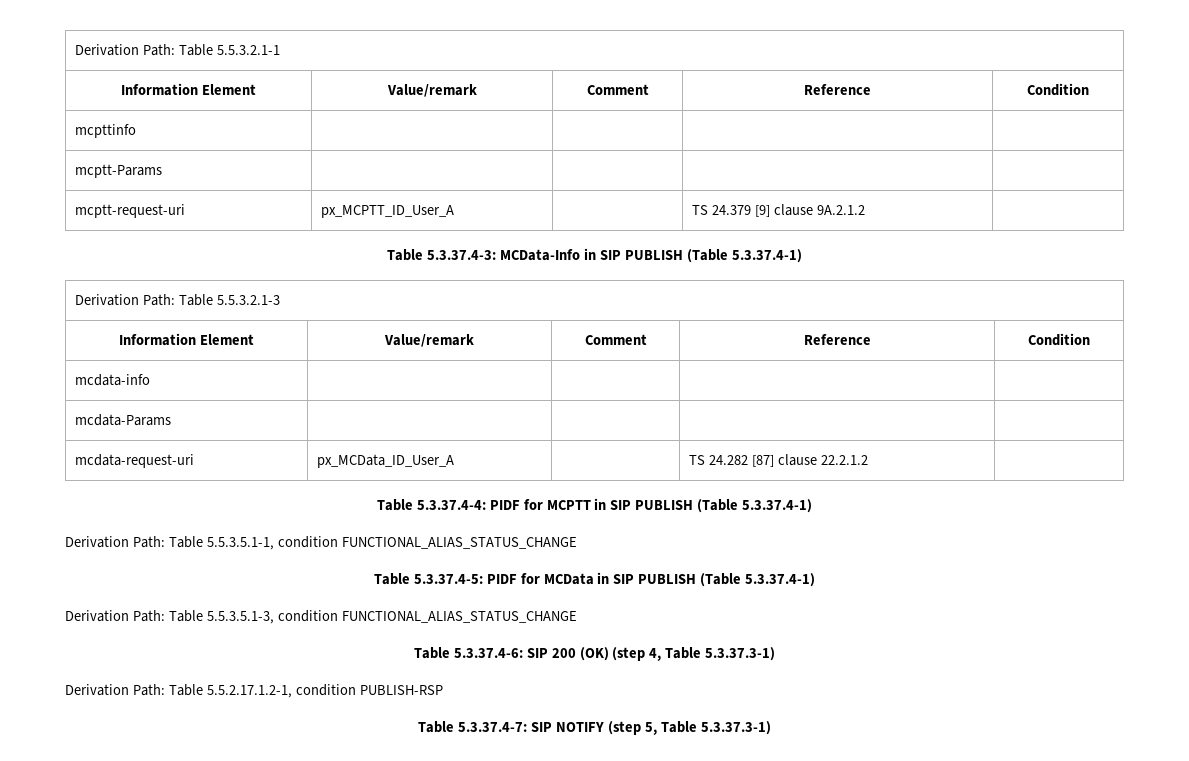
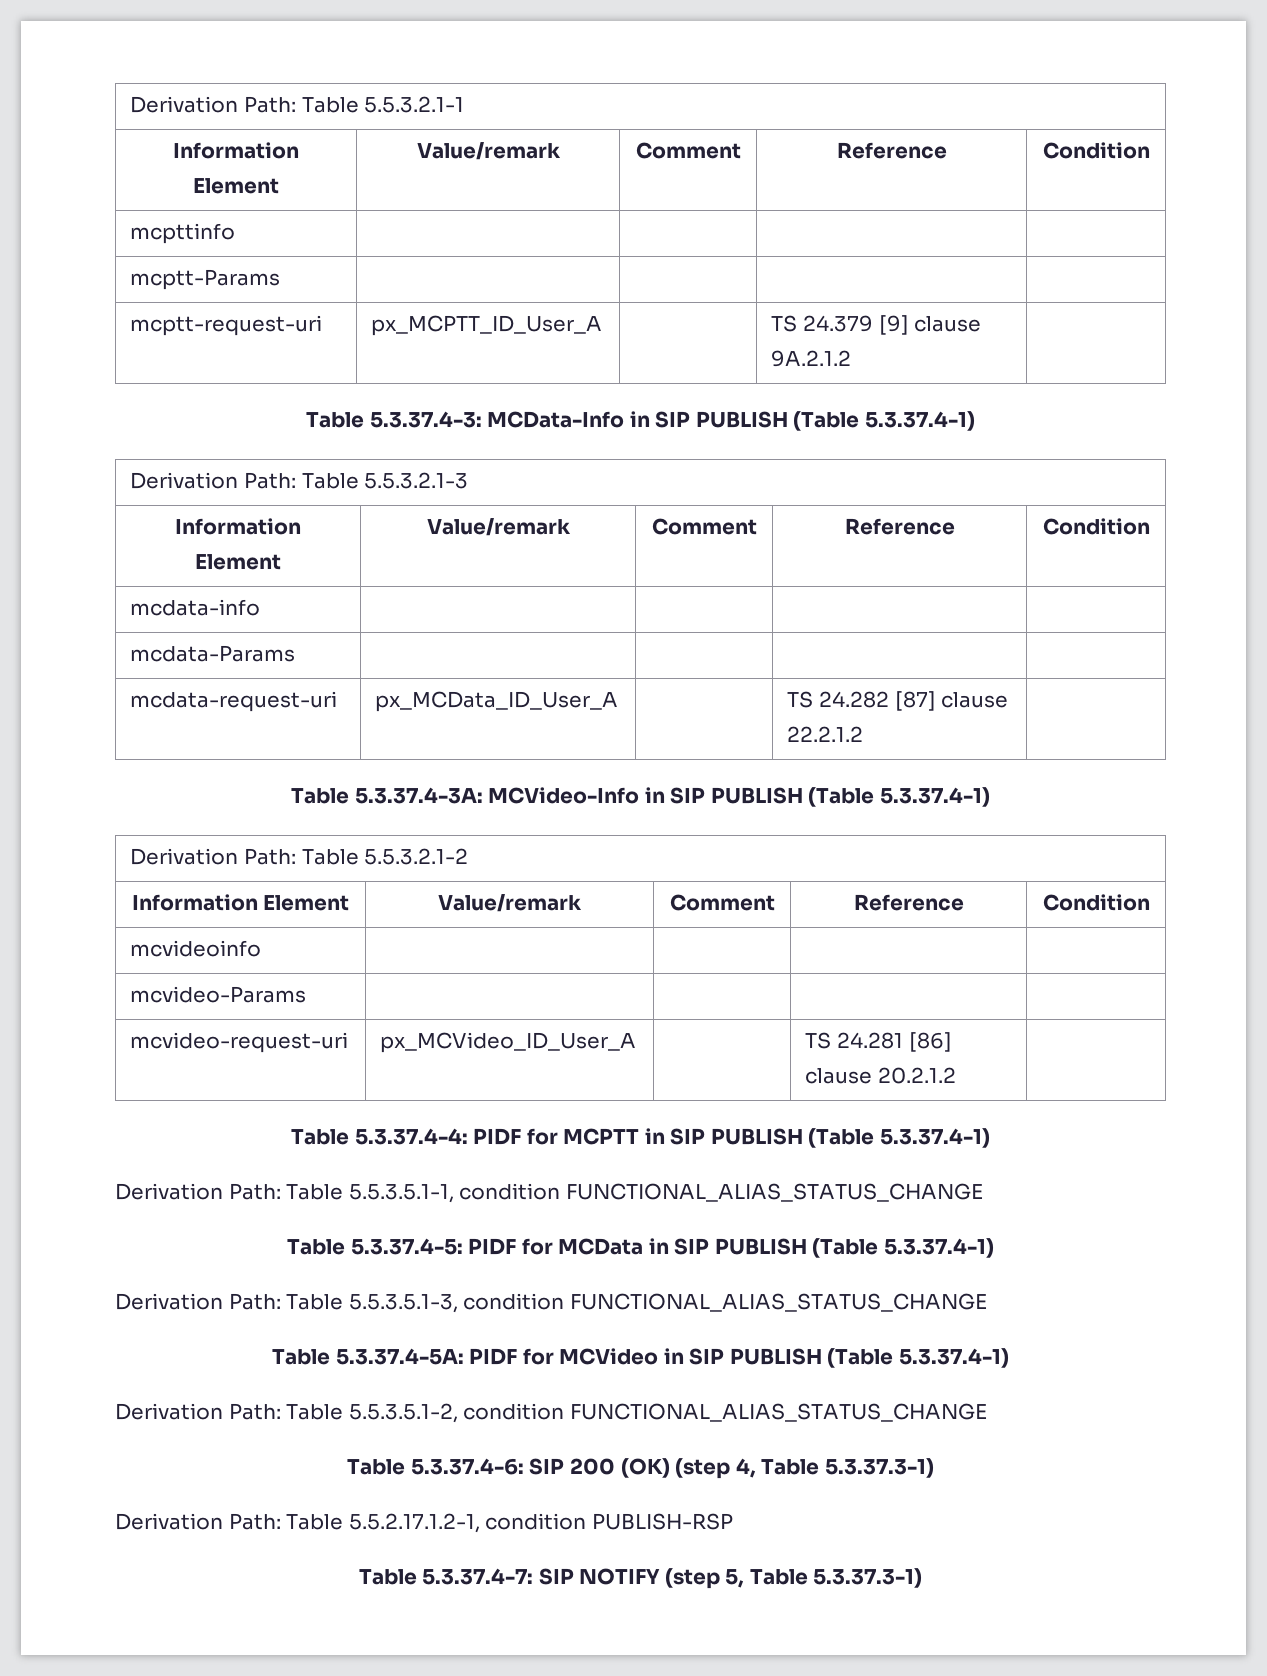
+ Table 5.3.37.4-3A: MCVideo-Info in SIP PUBLISH (Table 5.3.37.4-1)
+ Derivation Path: Table 5.5.3.2.1-2
+ Information Element | Value/remark | Comment | Reference | Condition
+ mcvideoinfo | | | |
+ mcvideo-Params | | | |
+ mcvideo-request-uri | px_MCVideo_ID_User_A | | TS 24.281 [86] clause 20.2.1.2 |
+ Table 5.3.37.4-5A: PIDF for MCVideo in SIP PUBLISH (Table 5.3.37.4-1)
+ Derivation Path: Table 5.5.3.5.1-2, condition FUNCTIONAL_ALIAS_STATUS_CHANGE

